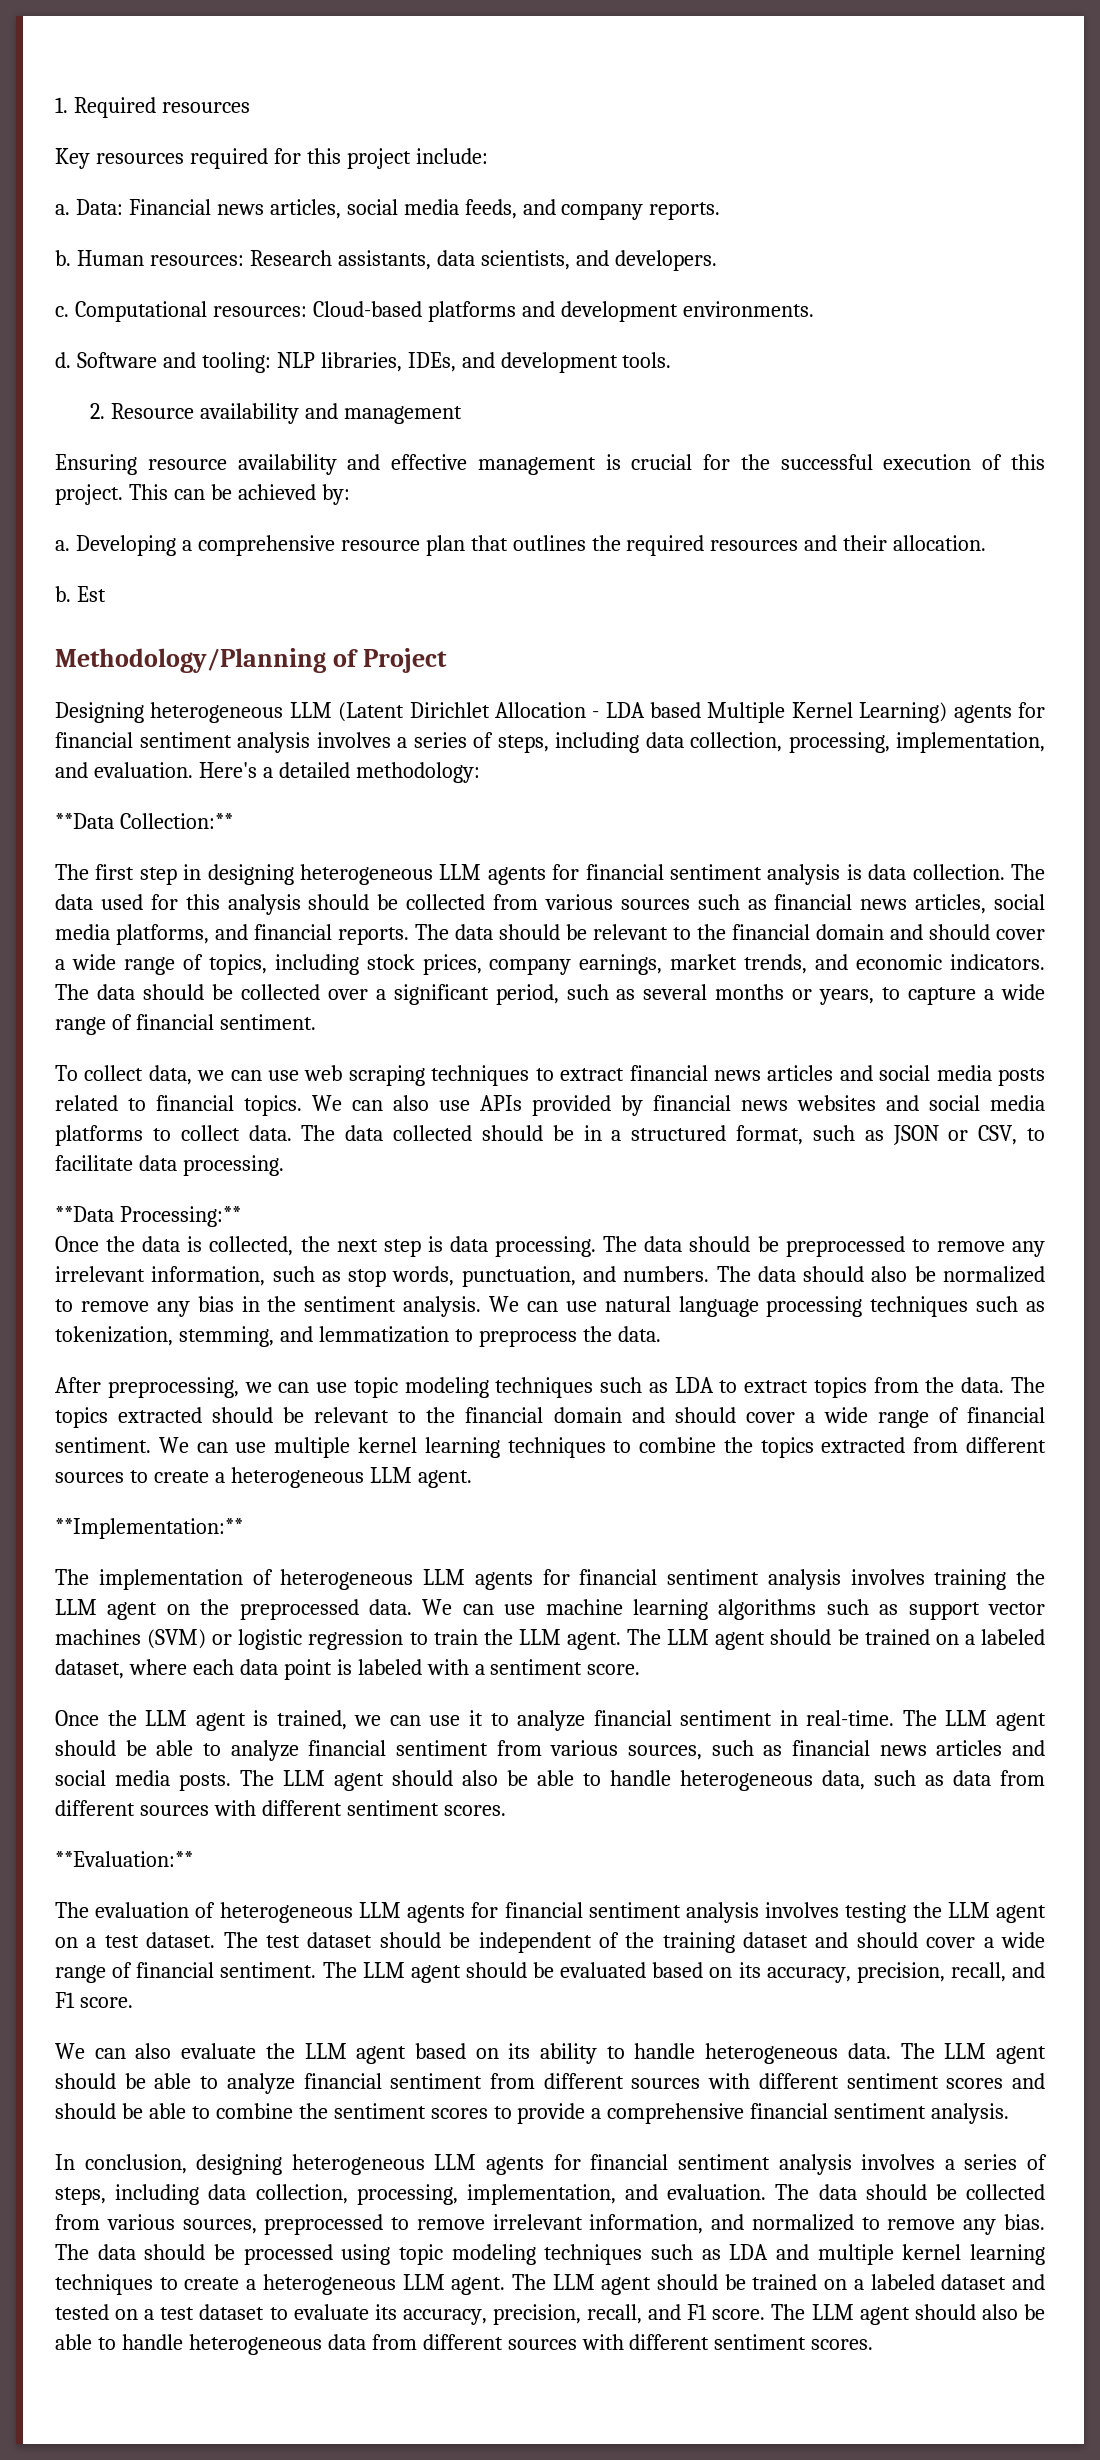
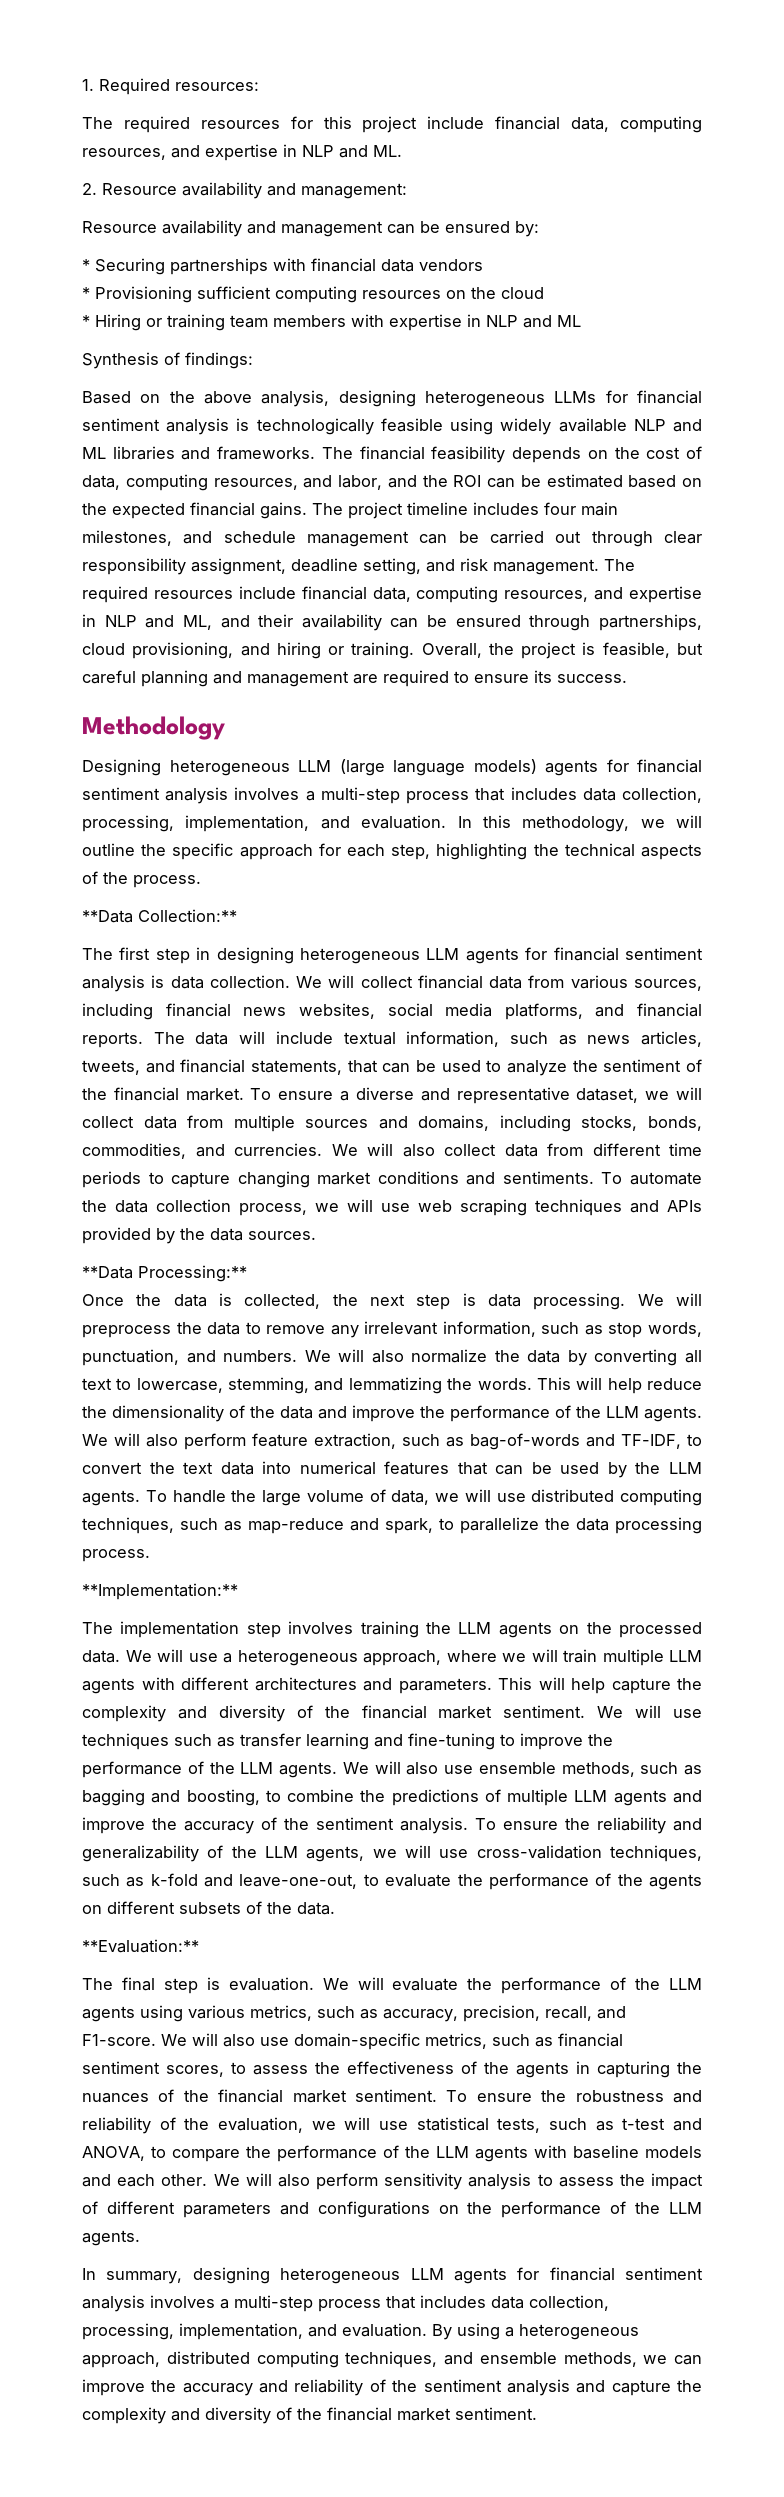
- 1. Required resources
- Key resources required for this project include:
- a. Data: Financial news articles, social media feeds, and company reports.
- b. Human resources: Research assistants, data scientists, and developers.
- c. Computational resources: Cloud-based platforms and development environments.
- d. Software and tooling: NLP libraries, IDEs, and development tools.
- 2. Resource availability and management
- Ensuring resource availability and effective management is crucial for the successful execution of this project. This can be achieved by:
+ 1. Required resources:
+ The required resources for this project include financial data, computing resources, and expertise in NLP and ML.
+ 2. Resource availability and management:
+ Resource availability and management can be ensured by:
- a. Developing a comprehensive resource plan that outlines the required resources and their allocation.
- b. Est
- Methodology/Planning of Project
- Designing heterogeneous LLM (Latent Dirichlet Allocation - LDA based Multiple Kernel Learning) agents for financial sentiment analysis involves a series of steps, including data collection, processing, implementation, and evaluation. Here's a detailed methodology:
+ * Securing partnerships with financial data vendors
+ * Provisioning sufficient computing resources on the cloud
+ * Hiring or training team members with expertise in NLP and ML
+ Synthesis of findings:
+ Based on the above analysis, designing heterogeneous LLMs for financial sentiment analysis is technologically feasible using widely available NLP and ML libraries and frameworks. The financial feasibility depends on the cost of data, computing resources, and labor, and the ROI can be estimated based on the expected financial gains. The project timeline includes four main milestones, and schedule management can be carried out through clear responsibility assignment, deadline setting, and risk management. The required resources include financial data, computing resources, and expertise in NLP and ML, and their availability can be ensured through partnerships, cloud provisioning, and hiring or training. Overall, the project is feasible, but careful planning and management are required to ensure its success.
+ Methodology
+ Designing heterogeneous LLM (large language models) agents for financial sentiment analysis involves a multi-step process that includes data collection, processing, implementation, and evaluation. In this methodology, we will outline the specific approach for each step, highlighting the technical aspects of the process.
- The data used for this analysis should be collected from various sources such as financial news articles, social media platforms, and financial reports.
+ We will collect financial data from various sources, including financial news websites, social media platforms, and financial reports.
- The data should be relevant to the financial domain and should cover a wide range of topics, including stock prices, company earnings, market trends, and economic indicators. The data should be collected over a significant period, such as several months or years, to capture a wide range of financial sentiment.
- To collect data, we can use web scraping techniques to extract financial news articles and social media posts related to financial topics. We can also use APIs provided by financial news websites and social media platforms to collect data. The data collected should be in a structured format, such as JSON or CSV, to facilitate data processing.
+ The data will include textual information, such as news articles, tweets, and financial statements, that can be used to analyze the sentiment of the financial market. To ensure a diverse and representative dataset, we will collect data from multiple sources and domains, including stocks, bonds, commodities, and currencies. We will also collect data from different time periods to capture changing market conditions and sentiments. To automate the data collection process, we will use web scraping techniques and APIs provided by the data sources.
- The data should be preprocessed to remove any irrelevant information, such as stop words, punctuation, and numbers.
+ We will preprocess the data to remove any irrelevant information, such as stop words, punctuation, and numbers.
- The data should also be normalized to remove any bias in the sentiment analysis. We can use natural language processing techniques such as tokenization, stemming, and lemmatization to preprocess the data.
- After preprocessing, we can use topic modeling techniques such as LDA to extract topics from the data. The topics extracted should be relevant to the financial domain and should cover a wide range of financial sentiment. We can use multiple kernel learning techniques to combine the topics extracted from different sources to create a heterogeneous LLM agent.
+ We will also normalize the data by converting all text to lowercase, stemming, and lemmatizing the words. This will help reduce the dimensionality of the data and improve the performance of the LLM agents. We will also perform feature extraction, such as bag-of-words and TF-IDF, to convert the text data into numerical features that can be used by the LLM agents. To handle the large volume of data, we will use distributed computing techniques, such as map-reduce and spark, to parallelize the data processing process.
  **Implementation:**
- The implementation of heterogeneous LLM agents for financial sentiment analysis involves training the LLM agent on the preprocessed data.
+ The implementation step involves training the LLM agents on the processed data.
- We can use machine learning algorithms such as support vector machines (SVM) or logistic regression to train the LLM agent. The LLM agent should be trained on a labeled dataset, where each data point is labeled with a sentiment score.
- Once the LLM agent is trained, we can use it to analyze financial sentiment in real-time. The LLM agent should be able to analyze financial sentiment from various sources, such as financial news articles and social media posts. The LLM agent should also be able to handle heterogeneous data, such as data from different sources with different sentiment scores.
+ We will use a heterogeneous approach, where we will train multiple LLM agents with different architectures and parameters. This will help capture the complexity and diversity of the financial market sentiment. We will use techniques such as transfer learning and fine-tuning to improve the performance of the LLM agents. We will also use ensemble methods, such as bagging and boosting, to combine the predictions of multiple LLM agents and improve the accuracy of the sentiment analysis. To ensure the reliability and generalizability of the LLM agents, we will use cross-validation techniques, such as k-fold and leave-one-out, to evaluate the performance of the agents on different subsets of the data.
  **Evaluation:**
- The evaluation of heterogeneous LLM agents for financial sentiment analysis involves testing the LLM agent on a test dataset. The test dataset should be independent of the training dataset and should cover a wide range of financial sentiment. The LLM agent should be evaluated based on its accuracy, precision, recall, and F1 score.
- We can also evaluate the LLM agent based on its ability to handle heterogeneous data. The LLM agent should be able to analyze financial sentiment from different sources with different sentiment scores and should be able to combine the sentiment scores to provide a comprehensive financial sentiment analysis.
- In conclusion, designing heterogeneous LLM agents for financial sentiment analysis involves a series of steps, including data collection, processing, implementation, and evaluation. The data should be collected from various sources, preprocessed to remove irrelevant information, and normalized to remove any bias. The data should be processed using topic modeling techniques such as LDA and multiple kernel learning techniques to create a heterogeneous LLM agent. The LLM agent should be trained on a labeled dataset and tested on a test dataset to evaluate its accuracy, precision, recall, and F1 score. The LLM agent should also be able to handle heterogeneous data from different sources with different sentiment scores.
+ The final step is evaluation. We will evaluate the performance of the LLM agents using various metrics, such as accuracy, precision, recall, and F1-score. We will also use domain-specific metrics, such as financial sentiment scores, to assess the effectiveness of the agents in capturing the nuances of the financial market sentiment. To ensure the robustness and reliability of the evaluation, we will use statistical tests, such as t-test and ANOVA, to compare the performance of the LLM agents with baseline models and each other. We will also perform sensitivity analysis to assess the impact of different parameters and configurations on the performance of the LLM agents.
+ In summary, designing heterogeneous LLM agents for financial sentiment analysis involves a multi-step process that includes data collection, processing, implementation, and evaluation. By using a heterogeneous approach, distributed computing techniques, and ensemble methods, we can improve the accuracy and reliability of the sentiment analysis and capture the complexity and diversity of the financial market sentiment.

